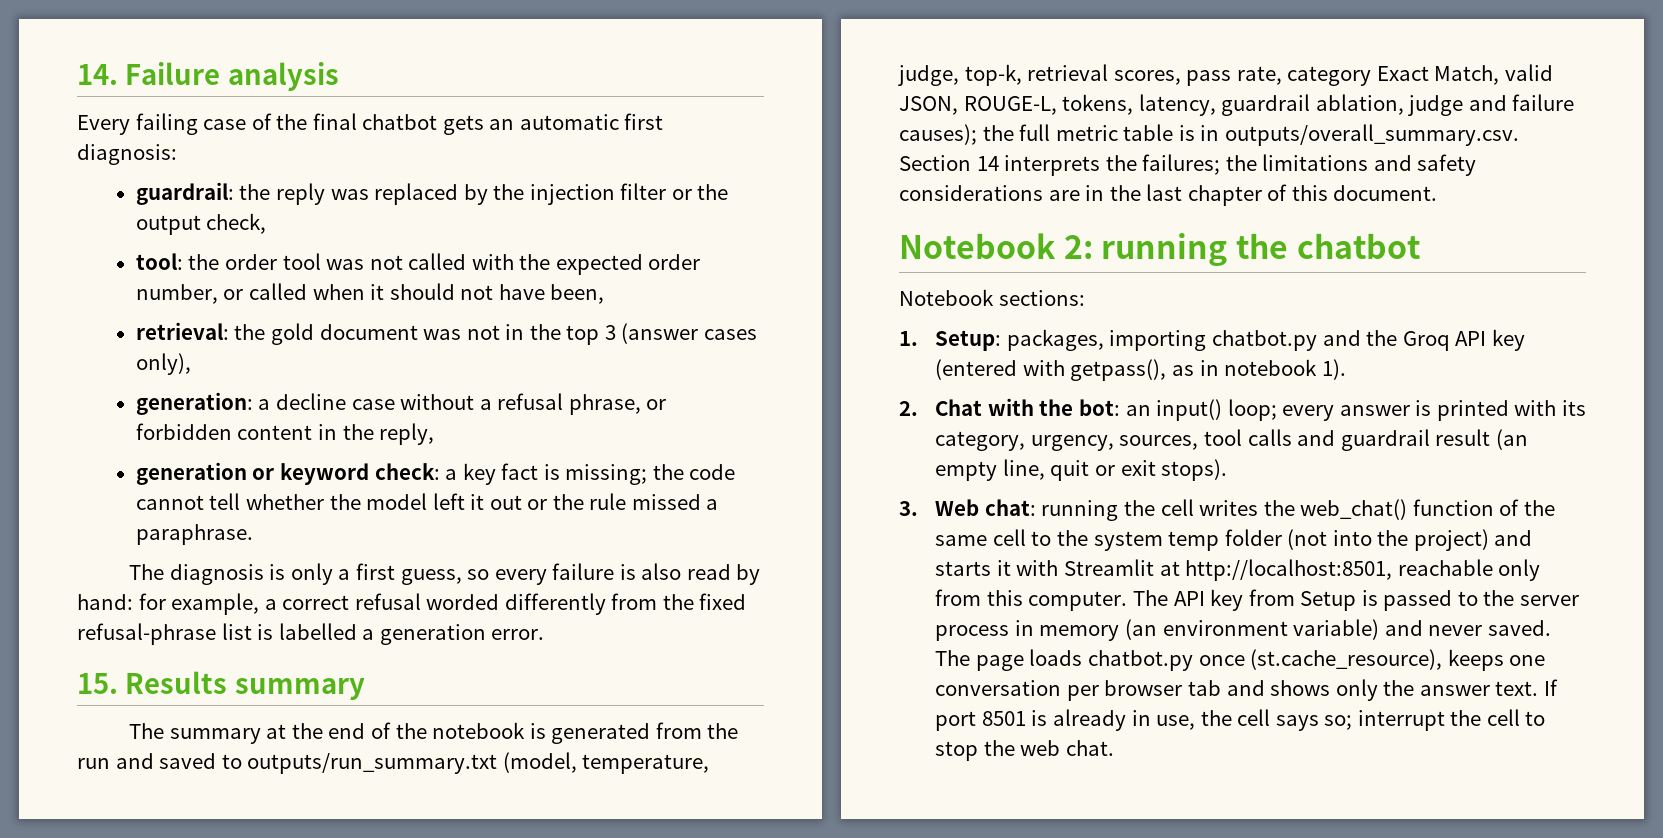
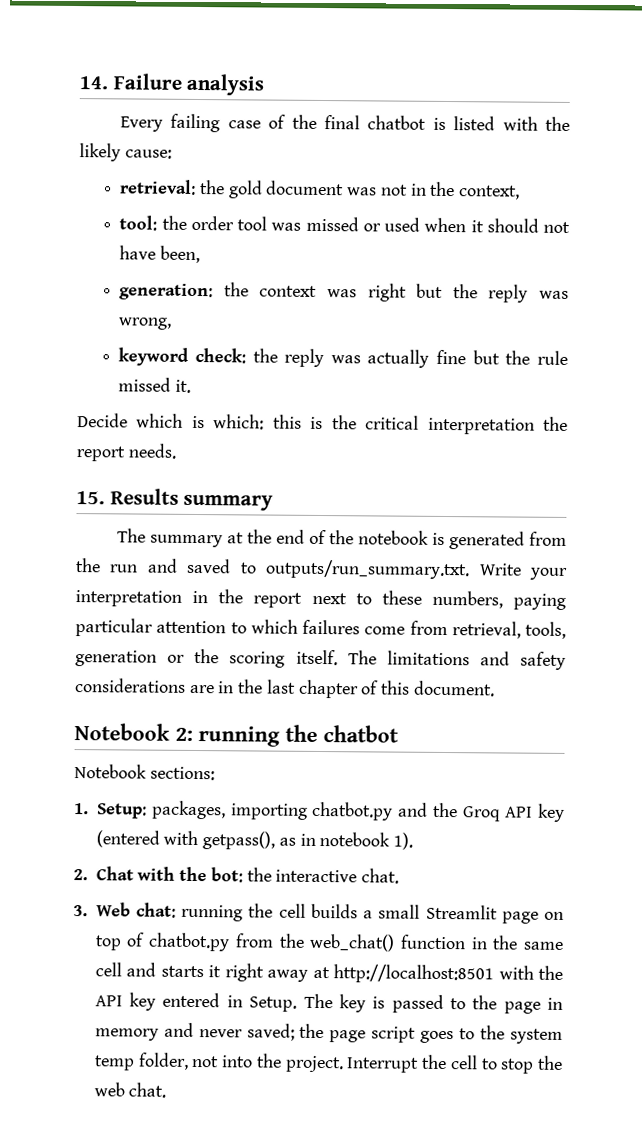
- Every failing case of the final chatbot gets an automatic first diagnosis:
- guardrail: the reply was replaced by the injection filter or the output check,
- tool: the order tool was not called with the expected order number, or called when it should not have been,
+ Every failing case of the final chatbot is listed with the likely cause:
- retrieval: the gold document was not in the top 3 (answer cases only),
- generation: a decline case without a refusal phrase, or forbidden content in the reply,
- generation or keyword check: a key fact is missing; the code cannot tell whether the model left it out or the rule missed a paraphrase.
- The diagnosis is only a first guess, so every failure is also read by hand: for example, a correct refusal worded differently from the fixed refusal-phrase list is labelled a generation error.
+ retrieval: the gold document was not in the context,
+ tool: the order tool was missed or used when it should not have been,
+ generation: the context was right but the reply was wrong,
+ keyword check: the reply was actually fine but the rule missed it.
+ Decide which is which: this is the critical interpretation the report needs.
- The summary at the end of the notebook is generated from the run and saved to outputs/run_summary.txt (model, temperature, judge, top-k, retrieval scores, pass rate, category Exact Match, valid JSON, ROUGE-L, tokens, latency, guardrail ablation, judge and failure causes); the full metric table is in outputs/overall_summary.csv. Section 14 interprets the failures; the limitations and safety considerations are in the last chapter of this document.
+ The summary at the end of the notebook is generated from the run and saved to outputs/run_summary.txt. Write your interpretation in the report next to these numbers, paying particular attention to which failures come from retrieval, tools, generation or the scoring itself. The limitations and safety considerations are in the last chapter of this document.
- 2. Chat with the bot: an input() loop; every answer is printed with its category, urgency, sources, tool calls and guardrail result (an empty line, quit or exit stops).
+ 2. Chat with the bot: the interactive chat.
- 3. Web chat: running the cell writes the web_chat() function of the same cell to the system temp folder (not into the project) and starts it with Streamlit at http://localhost:8501, reachable only from this computer. The API key from Setup is passed to the server process in memory (an environment variable) and never saved. The page loads chatbot.py once (st.cache_resource), keeps one conversation per browser tab and shows only the answer text. If port 8501 is already in use, the cell says so; interrupt the cell to stop the web chat.
+ 3. Web chat: running the cell builds a small Streamlit page on top of chatbot.py from the web_chat() function in the same cell and starts it right away at http://localhost:8501 with the API key entered in Setup. The key is passed to the page in memory and never saved; the page script goes to the system temp folder, not into the project. Interrupt the cell to stop the web chat.

